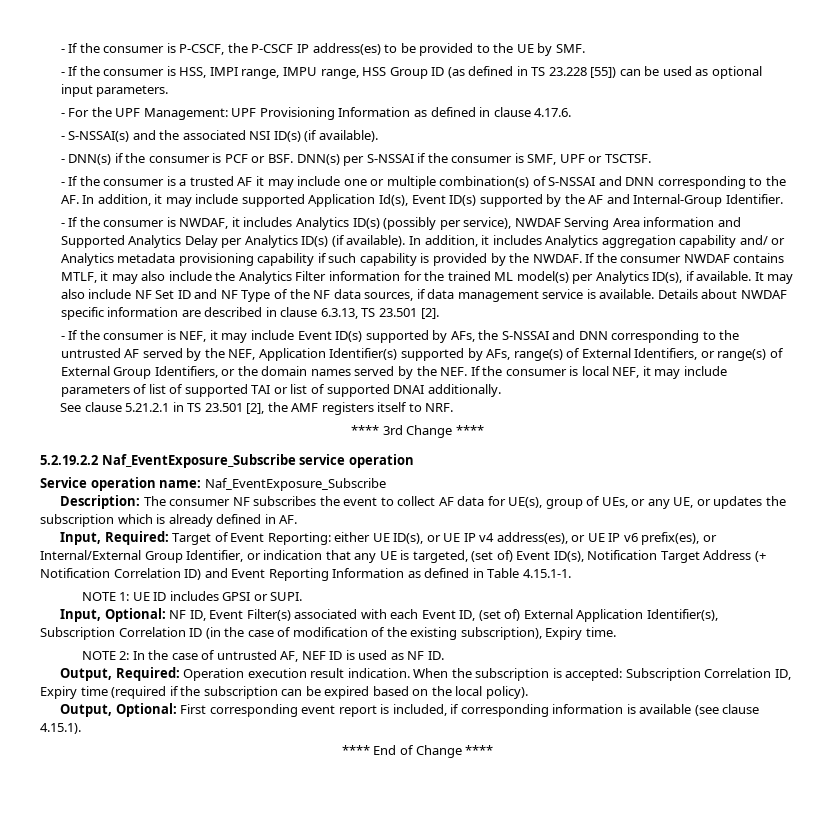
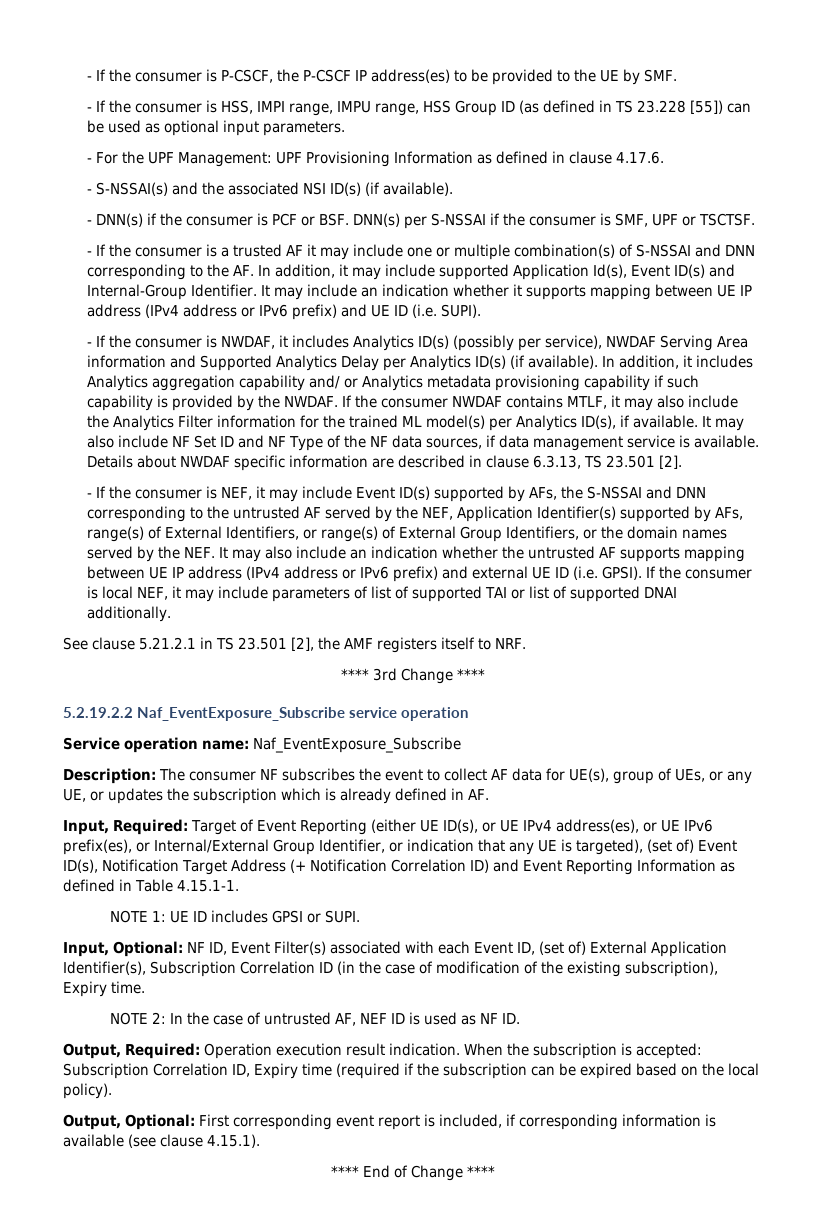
- - If the consumer is a trusted AF it may include one or multiple combination(s) of S-NSSAI and DNN corresponding to the AF. In addition, it may include supported Application Id(s), Event ID(s) supported by the AF and Internal-Group Identifier.
+ - If the consumer is a trusted AF it may include one or multiple combination(s) of S-NSSAI and DNN corresponding to the AF. In addition, it may include supported Application Id(s), Event ID(s) and Internal-Group Identifier. It may include an indication whether it supports mapping between UE IP address (IPv4 address or IPv6 prefix) and UE ID (i.e. SUPI).
- - If the consumer is NEF, it may include Event ID(s) supported by AFs, the S-NSSAI and DNN corresponding to the untrusted AF served by the NEF, Application Identifier(s) supported by AFs, range(s) of External Identifiers, or range(s) of External Group Identifiers, or the domain names served by the NEF. If the consumer is local NEF, it may include parameters of list of supported TAI or list of supported DNAI additionally.
+ - If the consumer is NEF, it may include Event ID(s) supported by AFs, the S-NSSAI and DNN corresponding to the untrusted AF served by the NEF, Application Identifier(s) supported by AFs, range(s) of External Identifiers, or range(s) of External Group Identifiers, or the domain names served by the NEF. It may also include an indication whether the untrusted AF supports mapping between UE IP address (IPv4 address or IPv6 prefix) and external UE ID (i.e. GPSI). If the consumer is local NEF, it may include parameters of list of supported TAI or list of supported DNAI additionally.
- Input, Required: Target of Event Reporting: either UE ID(s), or UE IP v4 address(es), or UE IP v6 prefix(es), or Internal/External Group Identifier, or indication that any UE is targeted, (set of) Event ID(s), Notification Target Address (+ Notification Correlation ID) and Event Reporting Information as defined in Table 4.15.1-1.
+ Input, Required: Target of Event Reporting (either UE ID(s), or UE IPv4 address(es), or UE IPv6 prefix(es), or Internal/External Group Identifier, or indication that any UE is targeted), (set of) Event ID(s), Notification Target Address (+ Notification Correlation ID) and Event Reporting Information as defined in Table 4.15.1-1.

